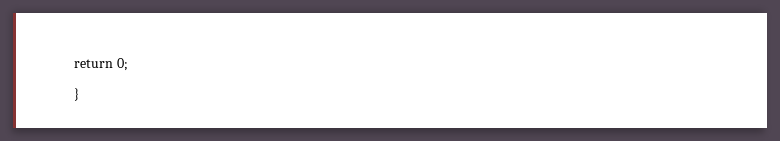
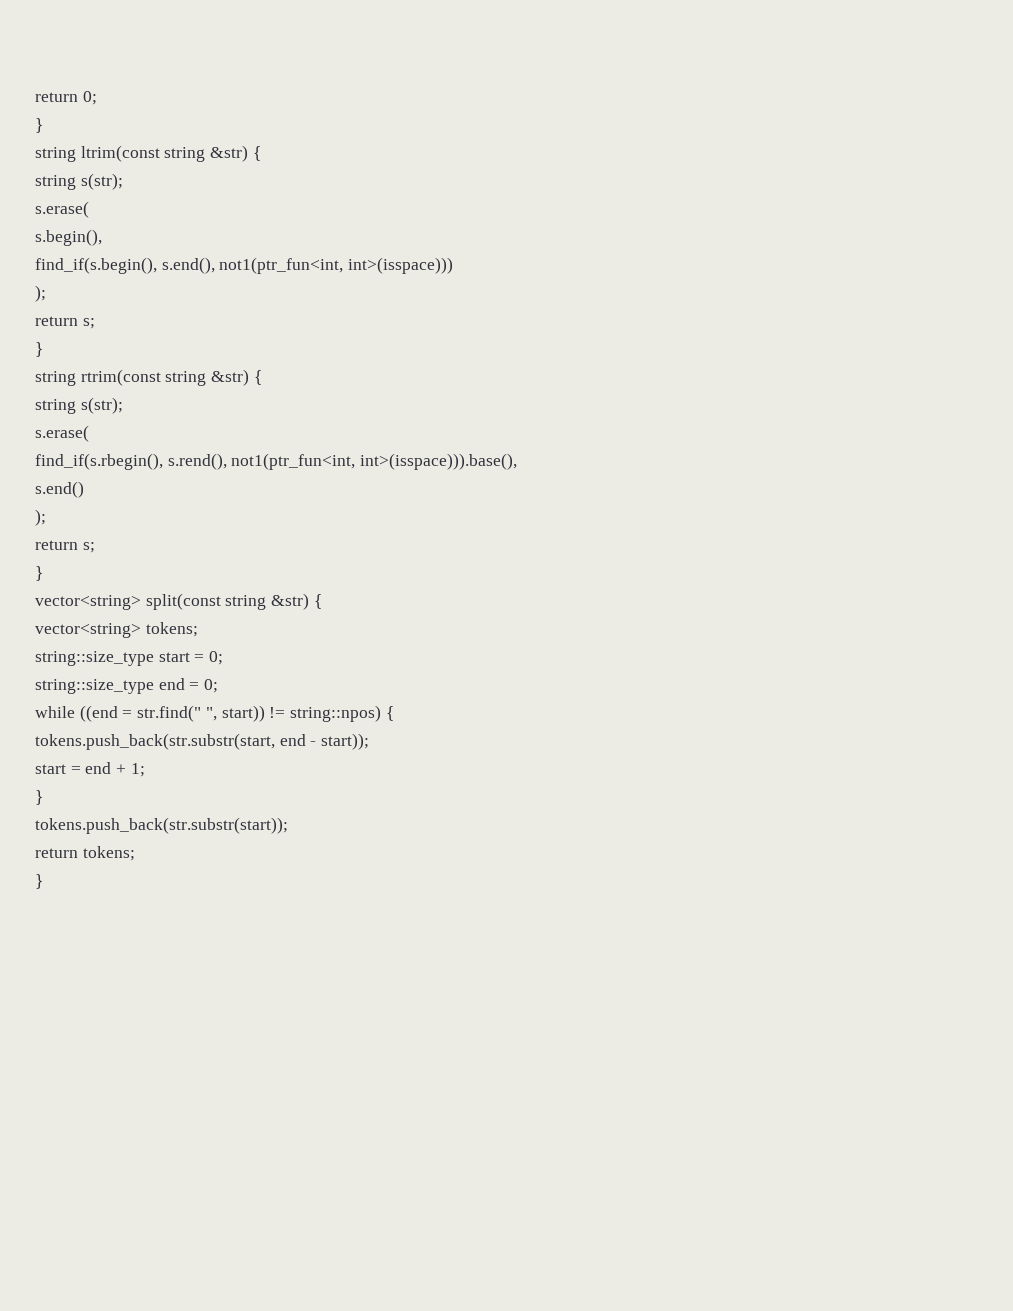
+ string ltrim(const string &str) {
+ string s(str);
+ s.erase(
+ s.begin(),
+ find_if(s.begin(), s.end(), not1(ptr_fun<int, int>(isspace)))
+ );
+ return s;
+ }
+ string rtrim(const string &str) {
+ string s(str);
+ s.erase(
+ find_if(s.rbegin(), s.rend(), not1(ptr_fun<int, int>(isspace))).base(),
+ s.end()
+ );
+ return s;
+ }
+ vector<string> split(const string &str) {
+ vector<string> tokens;
+ string::size_type start = 0;
+ string::size_type end = 0;
+ while ((end = str.find(" ", start)) != string::npos) {
+ tokens.push_back(str.substr(start, end - start));
+ start = end + 1;
+ }
+ tokens.push_back(str.substr(start));
+ return tokens;
+ }

